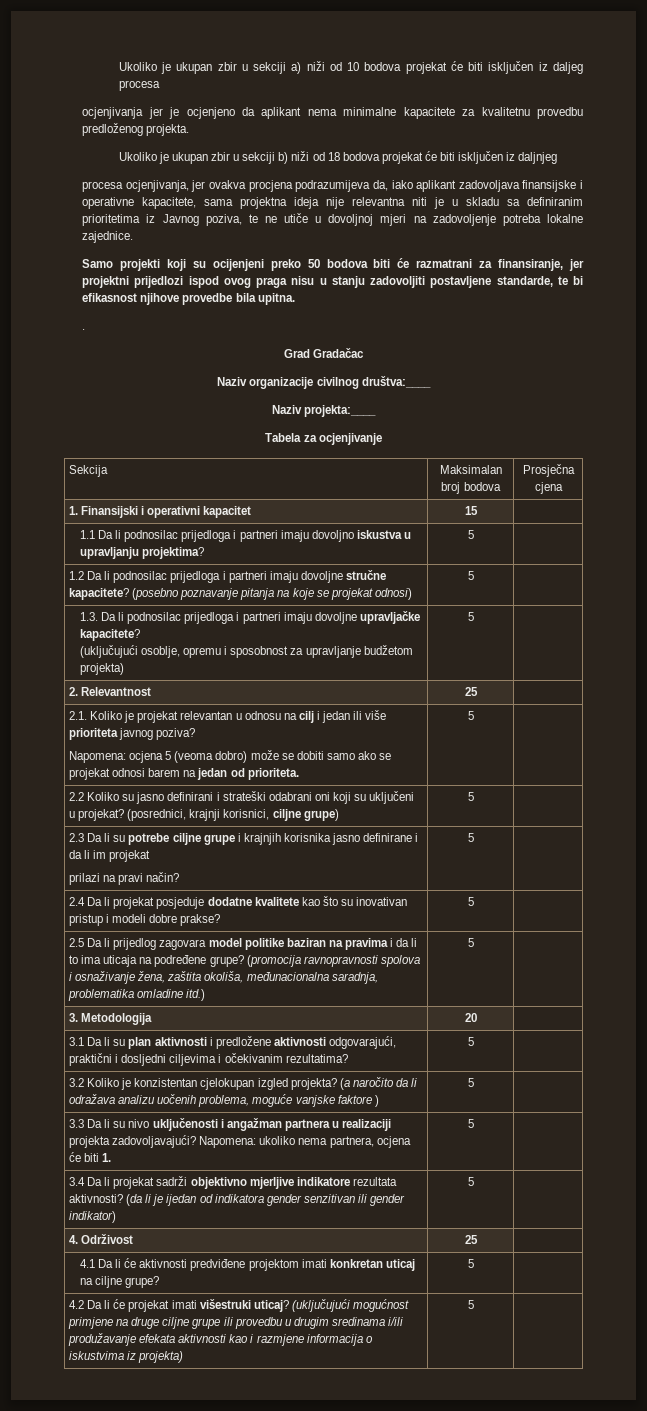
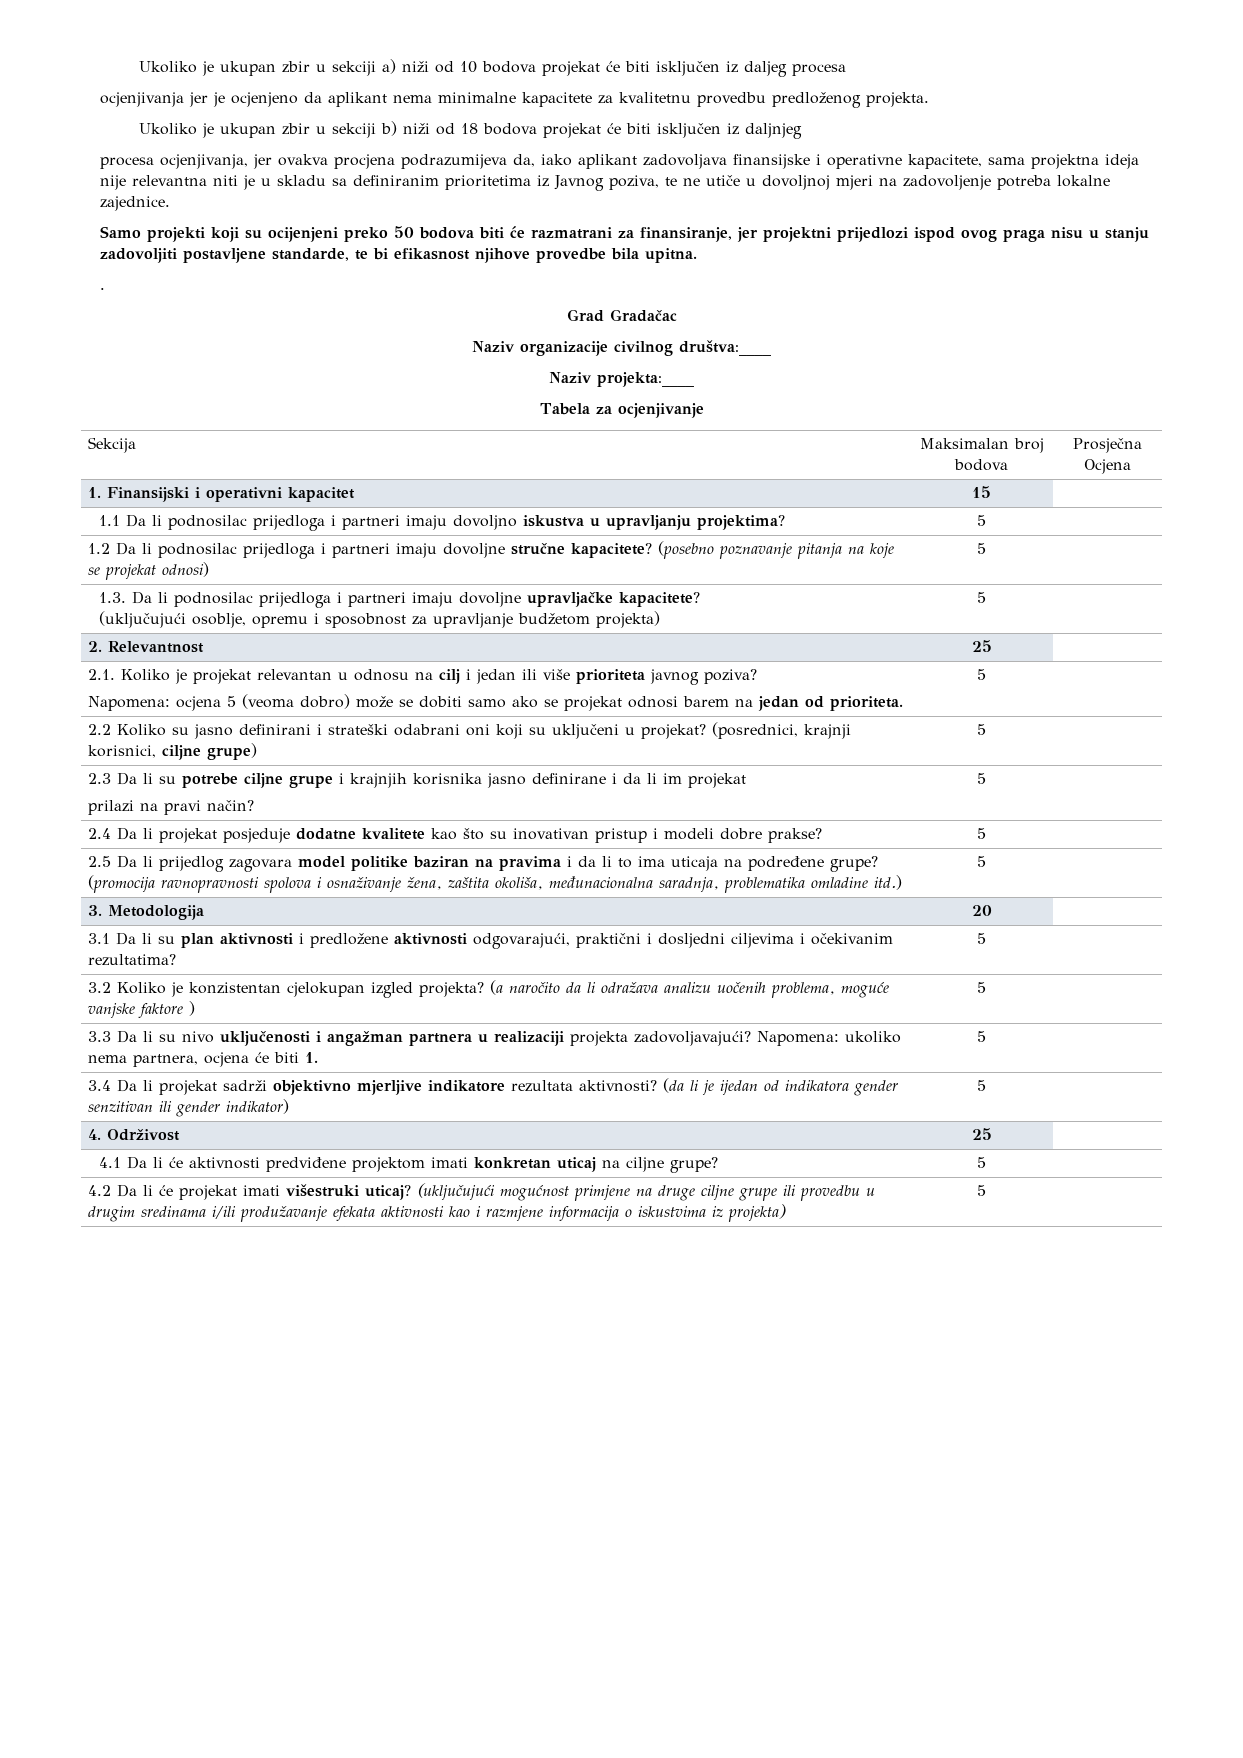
- Sekcija | Maksimalan broj bodova | Prosječna cjena
+ Sekcija | Maksimalan broj bodova | Prosječna Ocjena

